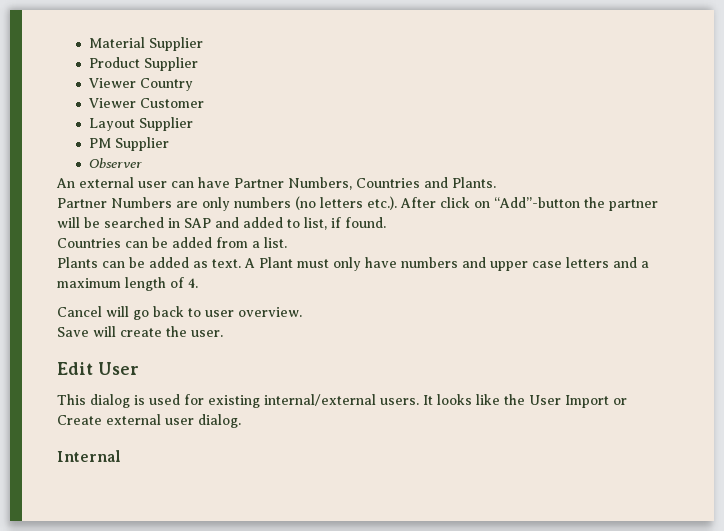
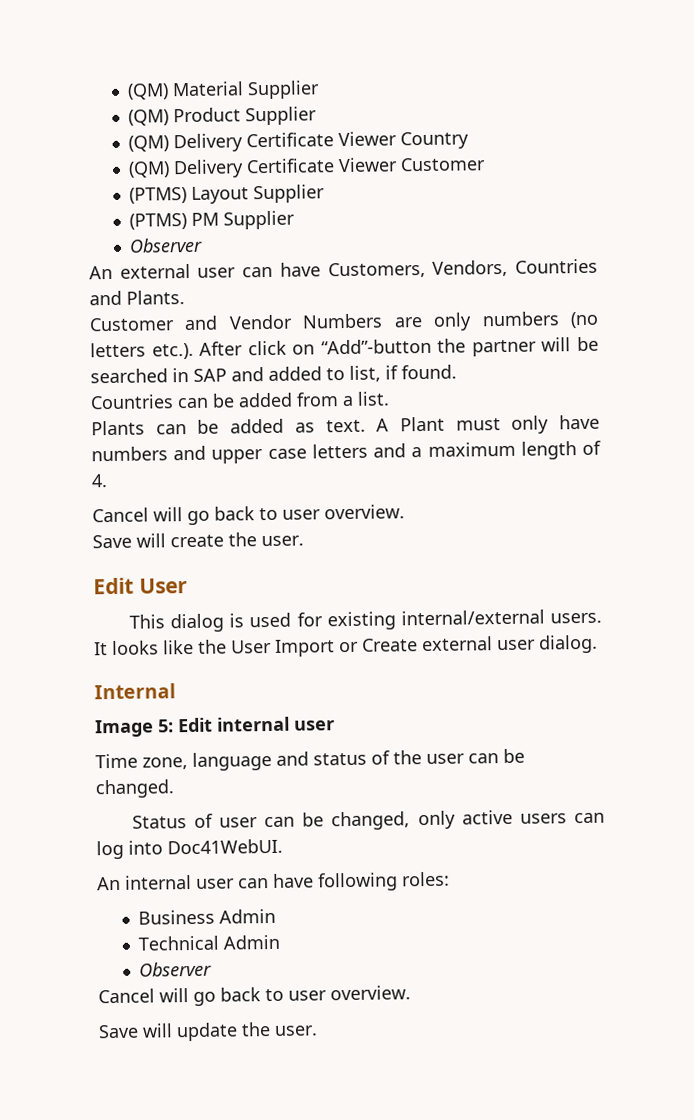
- Material Supplier
+ (QM) Material Supplier
- Product Supplier
+ (QM) Product Supplier
- Viewer Country
+ (QM) Delivery Certificate Viewer Country
- Viewer Customer
+ (QM) Delivery Certificate Viewer Customer
- Layout Supplier
+ (PTMS) Layout Supplier
- PM Supplier
+ (PTMS) PM Supplier
- An external user can have Partner Numbers, Countries and Plants.
+ An external user can have Customers, Vendors, Countries and Plants.
- Partner Numbers are only numbers (no letters etc.). After click on “Add”-button the partner will be searched in SAP and added to list, if found.
+ Customer and Vendor Numbers are only numbers (no letters etc.). After click on “Add”-button the partner will be searched in SAP and added to list, if found.
+ Image 5: Edit internal user
+ Time zone, language and status of the user can be changed.
+ Status of user can be changed, only active users can log into Doc41WebUI.
+ An internal user can have following roles:
+ Business Admin
+ Technical Admin
+ Observer
+ Cancel will go back to user overview.
+ Save will update the user.

